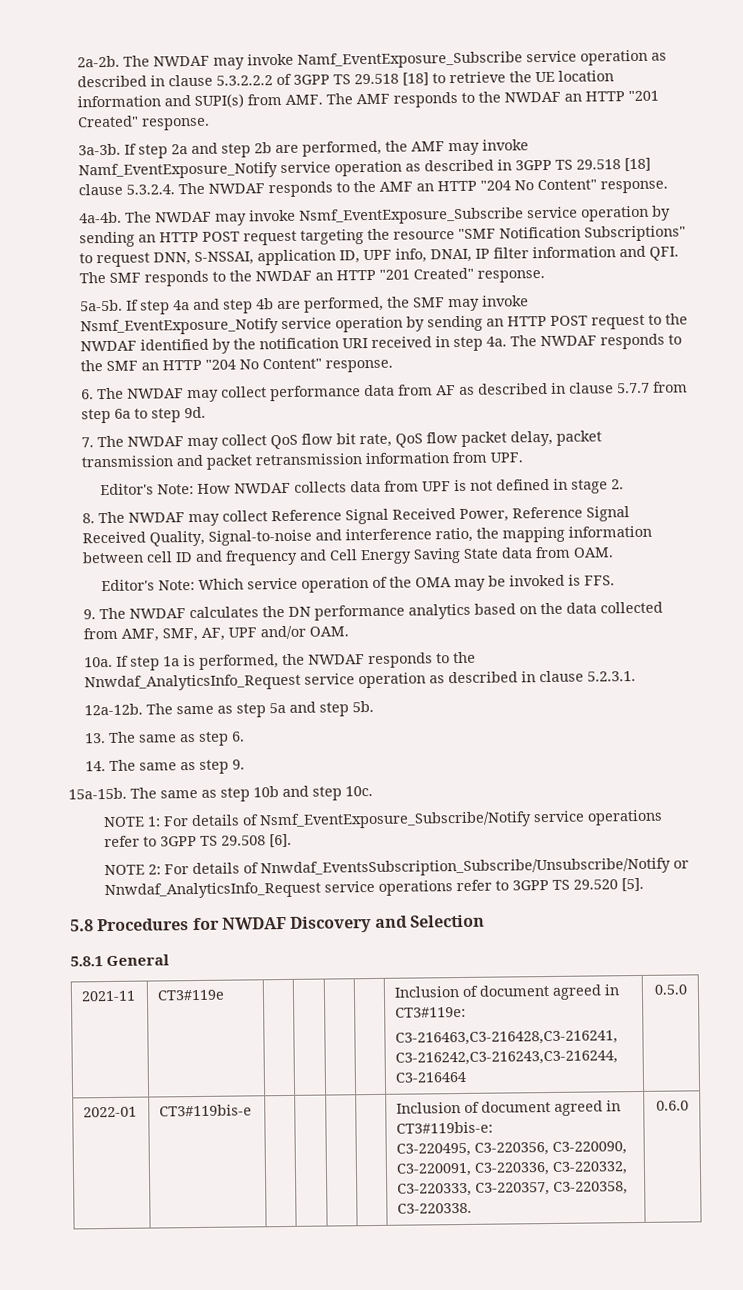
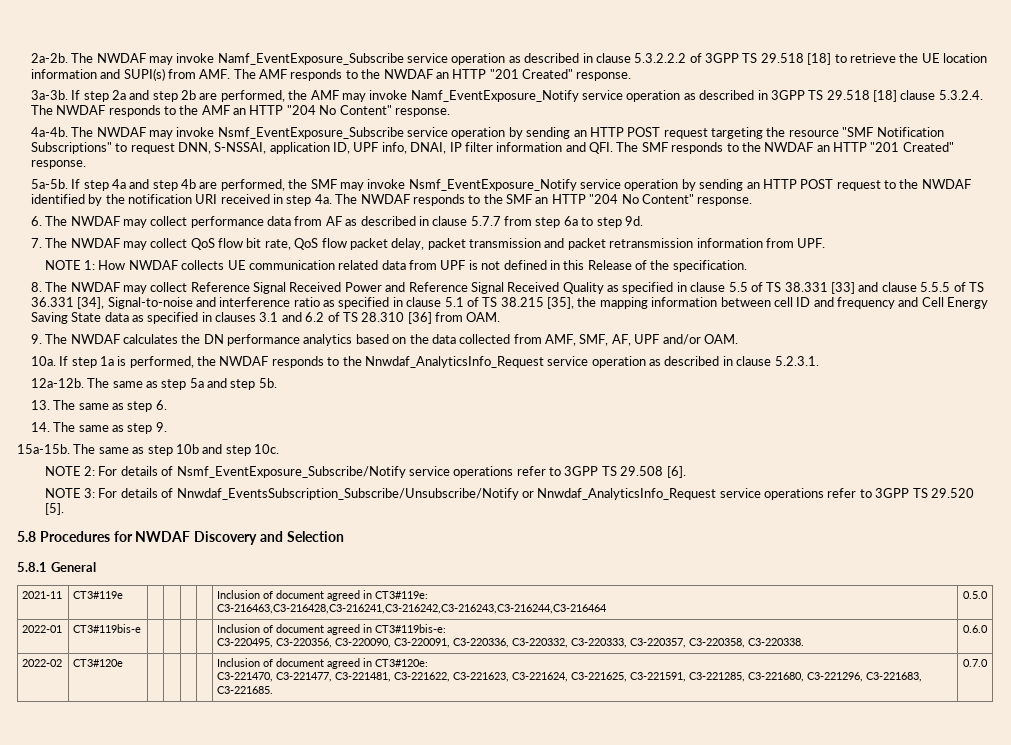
- Editor's Note: How NWDAF collects data from UPF is not defined in stage 2.
+ NOTE 1: How NWDAF collects UE communication related data from UPF is not defined in this Release of the specification.
- 8. The NWDAF may collect Reference Signal Received Power, Reference Signal Received Quality, Signal-to-noise and interference ratio, the mapping information between cell ID and frequency and Cell Energy Saving State data from OAM.
- Editor's Note: Which service operation of the OMA may be invoked is FFS.
+ 8. The NWDAF may collect Reference Signal Received Power and Reference Signal Received Quality as specified in clause 5.5 of TS 38.331 [33] and clause 5.5.5 of TS 36.331 [34], Signal-to-noise and interference ratio as specified in clause 5.1 of TS 38.215 [35], the mapping information between cell ID and frequency and Cell Energy Saving State data as specified in clauses 3.1 and 6.2 of TS 28.310 [36] from OAM.
- NOTE 1: For details of Nsmf_EventExposure_Subscribe/Notify service operations refer to 3GPP TS 29.508 [6].
+ NOTE 2: For details of Nsmf_EventExposure_Subscribe/Notify service operations refer to 3GPP TS 29.508 [6].
- NOTE 2: For details of Nnwdaf_EventsSubscription_Subscribe/Unsubscribe/Notify or Nnwdaf_AnalyticsInfo_Request service operations refer to 3GPP TS 29.520 [5].
+ NOTE 3: For details of Nnwdaf_EventsSubscription_Subscribe/Unsubscribe/Notify or Nnwdaf_AnalyticsInfo_Request service operations refer to 3GPP TS 29.520 [5].
+ 2022-02 | CT3#120e | | | | | Inclusion of document agreed in CT3#120e:
+ C3-221470, C3-221477, C3-221481, C3-221622, C3-221623, C3-221624, C3-221625, C3-221591, C3-221285, C3-221680, C3-221296, C3-221683, C3-221685. | 0.7.0

